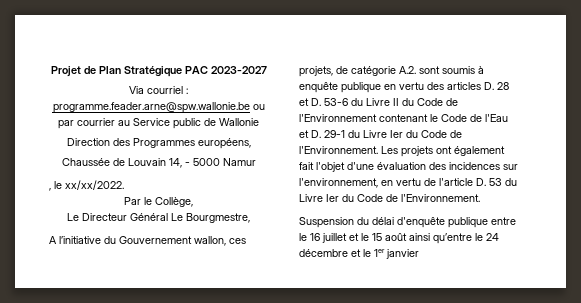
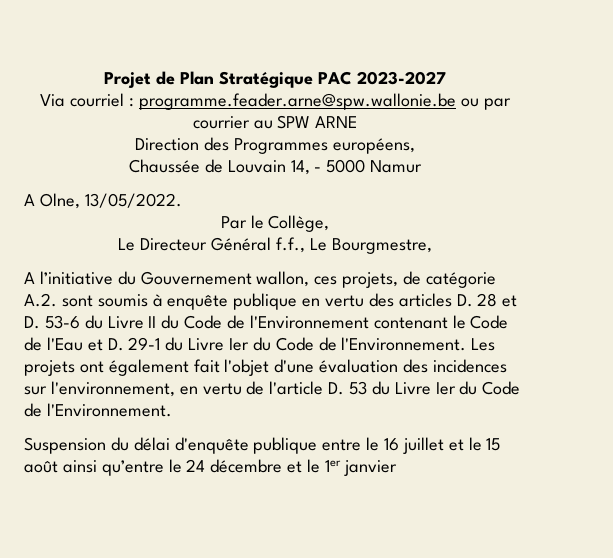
- Via courriel : programme.feader.arne@spw.wallonie.be ou par courrier au Service public de Wallonie
+ Via courriel : programme.feader.arne@spw.wallonie.be ou par courrier au SPW ARNE
- , le xx/xx/2022.
+ A Olne, 13/05/2022.
- Le Directeur Général Le Bourgmestre,
+ Le Directeur Général f.f., Le Bourgmestre,

